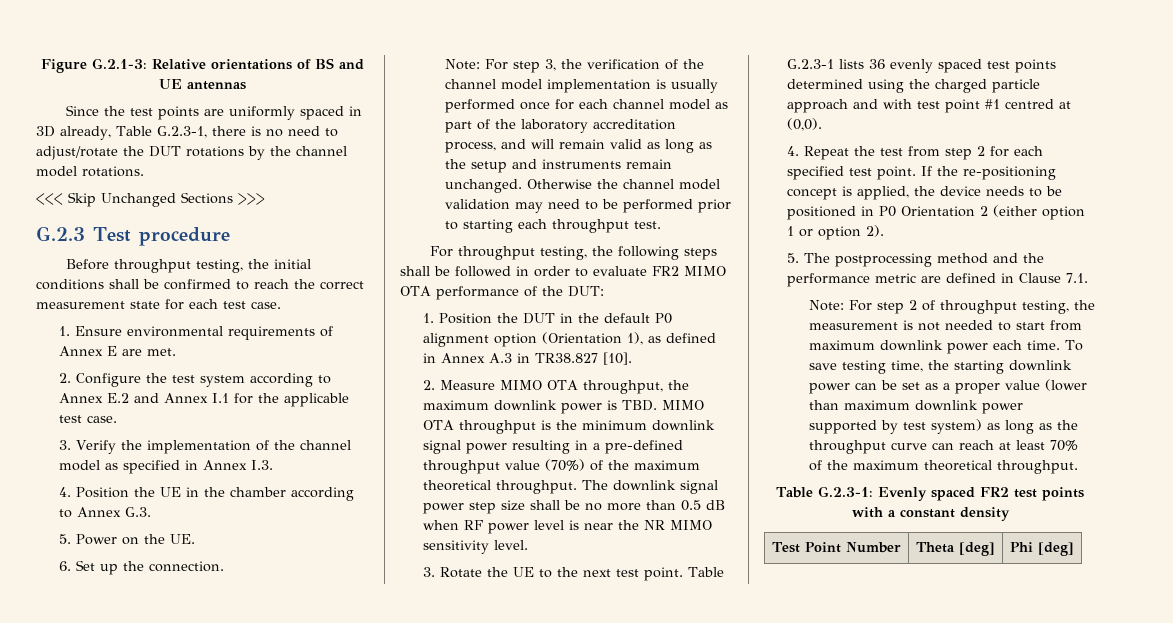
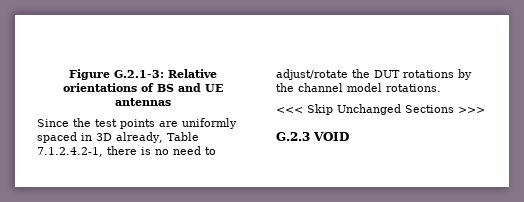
- Since the test points are uniformly spaced in 3D already, Table G.2.3-1, there is no need to adjust/rotate the DUT rotations by the channel model rotations.
+ Since the test points are uniformly spaced in 3D already, Table 7.1.2.4.2-1, there is no need to adjust/rotate the DUT rotations by the channel model rotations.
- G.2.3 Test procedure
- Before throughput testing, the initial conditions shall be confirmed to reach the correct measurement state for each test case.
- 1. Ensure environmental requirements of Annex E are met.
- 2. Configure the test system according to Annex E.2 and Annex I.1 for the applicable test case.
- 3. Verify the implementation of the channel model as specified in Annex I.3.
- 4. Position the UE in the chamber according to Annex G.3.
- 5. Power on the UE.
- 6. Set up the connection.
- Note: For step 3, the verification of the channel model implementation is usually performed once for each channel model as part of the laboratory accreditation process, and will remain valid as long as the setup and instruments remain unchanged. Otherwise the channel model validation may need to be performed prior to starting each throughput test.
- For throughput testing, the following steps shall be followed in order to evaluate FR2 MIMO OTA performance of the DUT:
- 1. Position the DUT in the default P0 alignment option (Orientation 1), as defined in Annex A.3 in TR38.827 [10].
- 2. Measure MIMO OTA throughput, the maximum downlink power is TBD. MIMO OTA throughput is the minimum downlink signal power resulting in a pre-defined throughput value (70%) of the maximum theoretical throughput. The downlink signal power step size shall be no more than 0.5 dB when RF power level is near the NR MIMO sensitivity level.
- 3. Rotate the UE to the next test point. Table G.2.3-1 lists 36 evenly spaced test points determined using the charged particle approach and with test point #1 centred at (0,0).
- 4. Repeat the test from step 2 for each specified test point. If the re-positioning concept is applied, the device needs to be positioned in P0 Orientation 2 (either option 1 or option 2).
- 5. The postprocessing method and the performance metric are defined in Clause 7.1.
- Note: For step 2 of throughput testing, the measurement is not needed to start from maximum downlink power each time. To save testing time, the starting downlink power can be set as a proper value (lower than maximum downlink power supported by test system) as long as the throughput curve can reach at least 70% of the maximum theoretical throughput.
- Table G.2.3-1: Evenly spaced FR2 test points with a constant density
- Test Point Number | Theta [deg] | Phi [deg]
+ G.2.3 VOID

